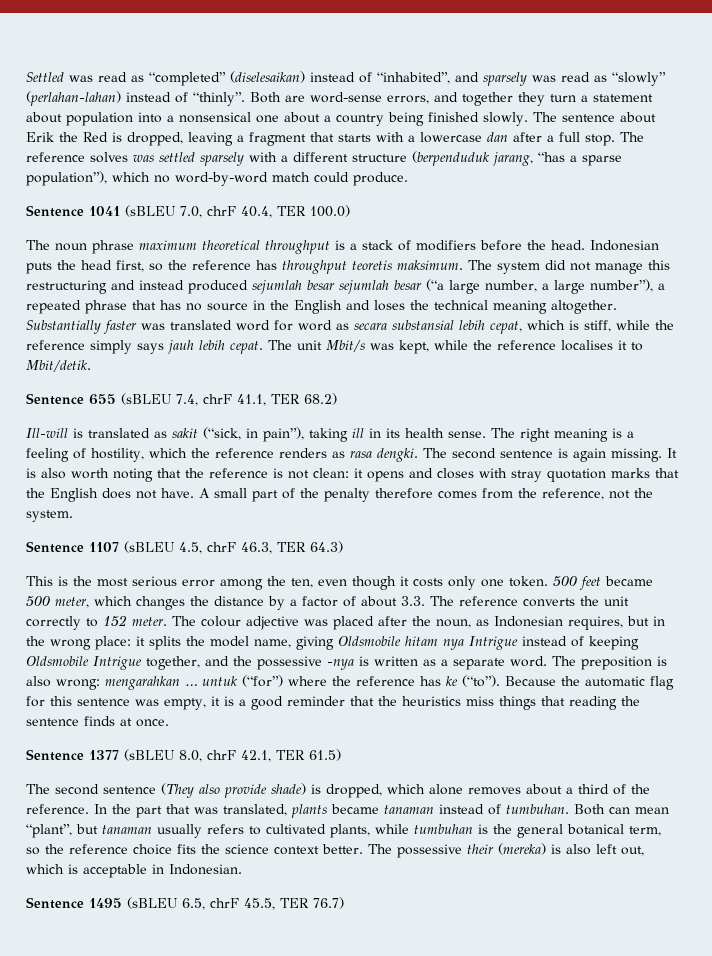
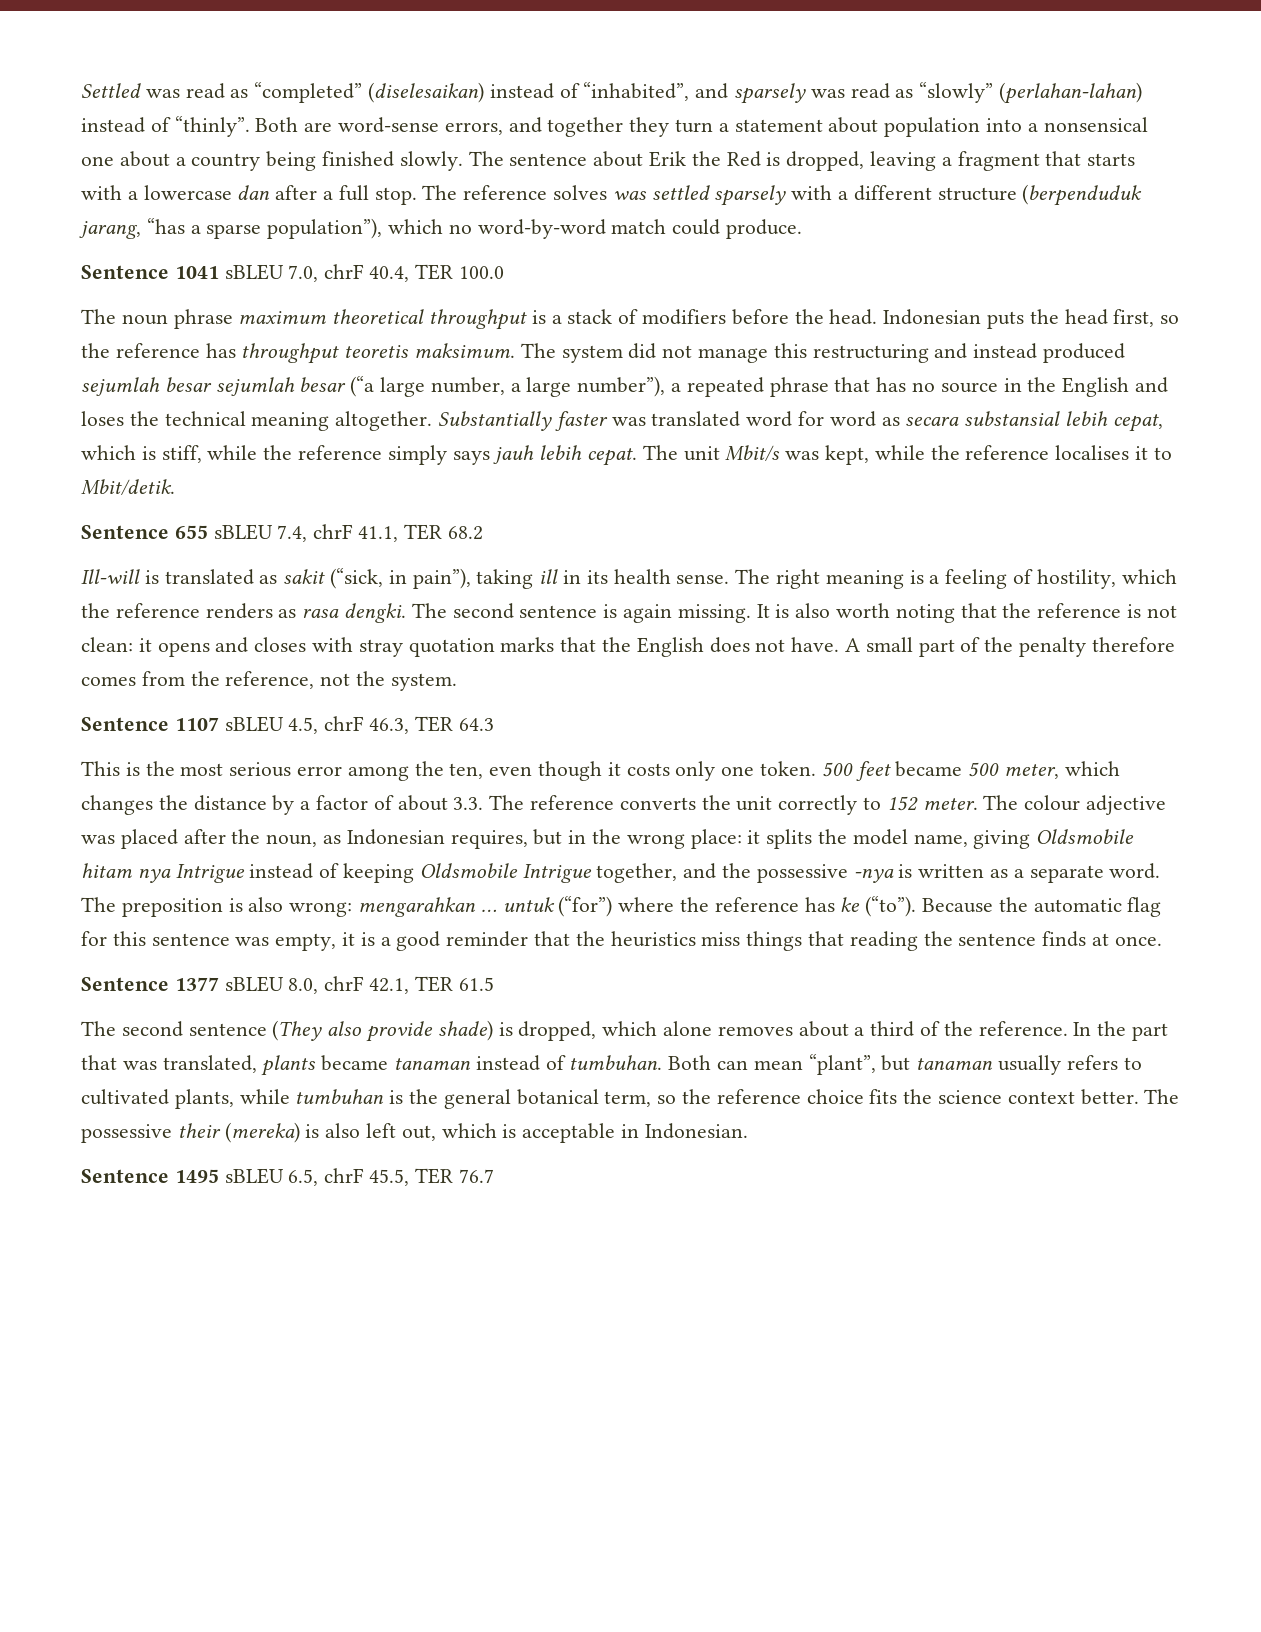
- Sentence 1041 (sBLEU 7.0, chrF 40.4, TER 100.0)
+ Sentence 1041 sBLEU 7.0, chrF 40.4, TER 100.0
- Sentence 655 (sBLEU 7.4, chrF 41.1, TER 68.2)
+ Sentence 655 sBLEU 7.4, chrF 41.1, TER 68.2
- Sentence 1107 (sBLEU 4.5, chrF 46.3, TER 64.3)
+ Sentence 1107 sBLEU 4.5, chrF 46.3, TER 64.3
- Sentence 1377 (sBLEU 8.0, chrF 42.1, TER 61.5)
+ Sentence 1377 sBLEU 8.0, chrF 42.1, TER 61.5
- Sentence 1495 (sBLEU 6.5, chrF 45.5, TER 76.7)
+ Sentence 1495 sBLEU 6.5, chrF 45.5, TER 76.7

